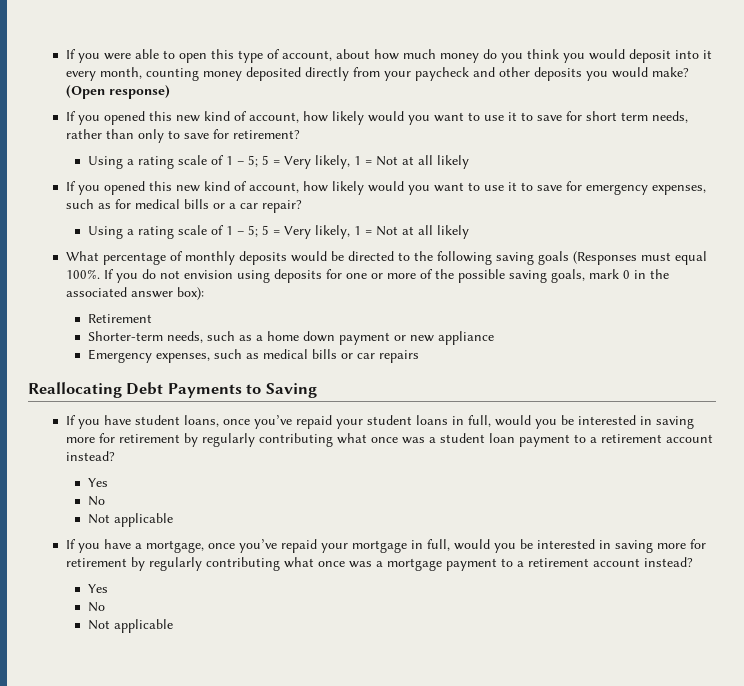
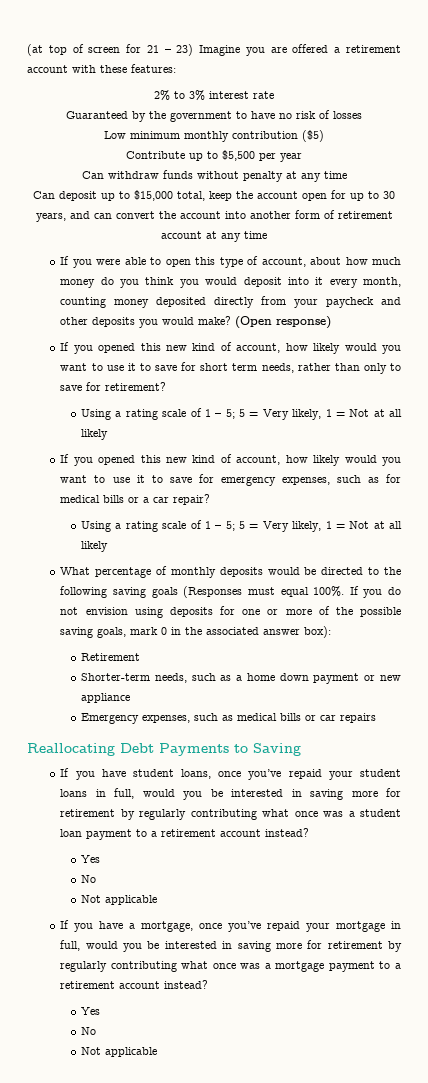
+ (at top of screen for 21 – 23) Imagine you are offered a retirement account with these features:
+ 2% to 3% interest rate
+ Guaranteed by the government to have no risk of losses
+ Low minimum monthly contribution ($5)
+ Contribute up to $5,500 per year
+ Can withdraw funds without penalty at any time
+ Can deposit up to $15,000 total, keep the account open for up to 30 years, and can convert the account into another form of retirement account at any time

